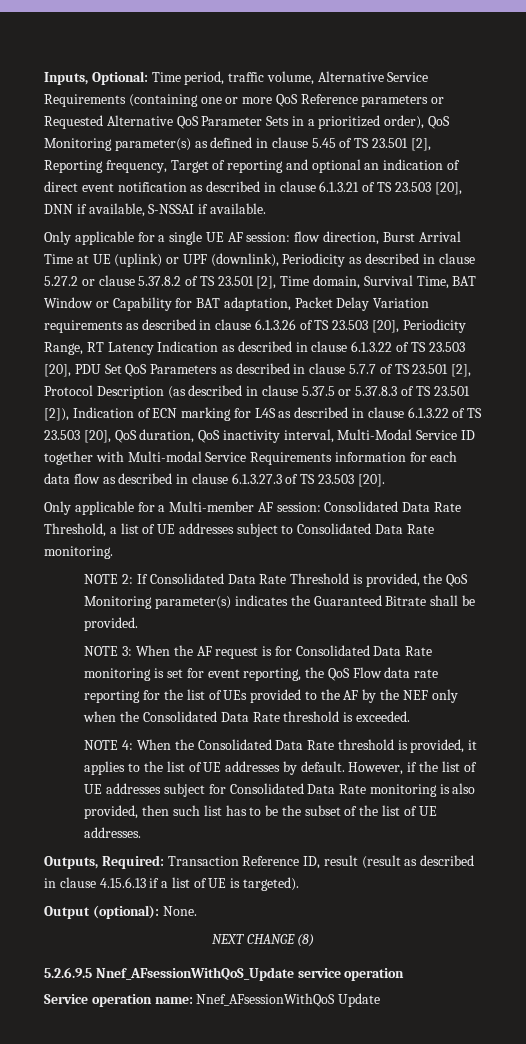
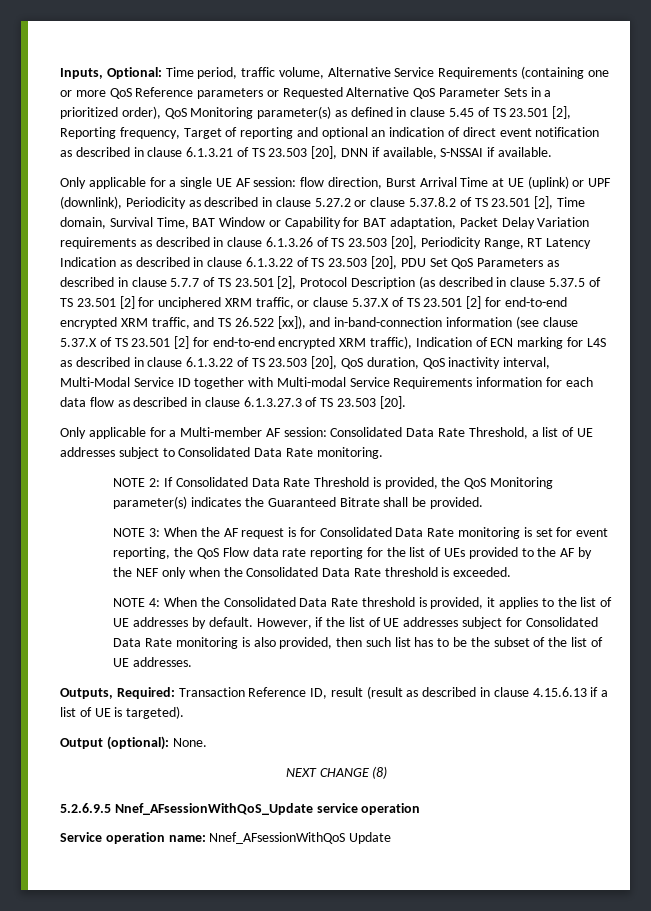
- flow direction, Burst Arrival Time at UE (uplink) or UPF (downlink), Periodicity as described in clause 5.27.2 or clause 5.37.8.2 of TS 23.501 [2], Time domain, Survival Time, BAT Window or Capability for BAT adaptation, Packet Delay Variation requirements as described in clause 6.1.3.26 of TS 23.503 [20], Periodicity Range, RT Latency Indication as described in clause 6.1.3.22 of TS 23.503 [20], PDU Set QoS Parameters as described in clause 5.7.7 of TS 23.501 [2], Protocol Description (as described in clause 5.37.5 or 5.37.8.3 of TS 23.501 [2]), Indication of ECN marking for L4S as described in clause 6.1.3.22 of TS 23.503 [20], QoS duration, QoS inactivity interval, Multi-Modal Service ID together with Multi-modal Service Requirements information for each data flow as described in clause 6.1.3.27.3 of TS 23.503 [20].
+ flow direction, Burst Arrival Time at UE (uplink) or UPF (downlink), Periodicity as described in clause 5.27.2 or clause 5.37.8.2 of TS 23.501 [2], Time domain, Survival Time, BAT Window or Capability for BAT adaptation, Packet Delay Variation requirements as described in clause 6.1.3.26 of TS 23.503 [20], Periodicity Range, RT Latency Indication as described in clause 6.1.3.22 of TS 23.503 [20], PDU Set QoS Parameters as described in clause 5.7.7 of TS 23.501 [2], Protocol Description (as described in clause 5.37.5 of TS 23.501 [2] for unciphered XRM traffic, or clause 5.37.X of TS 23.501 [2] for end-to-end encrypted XRM traffic, and TS 26.522 [xx]), and in-band-connection information (see clause 5.37.X of TS 23.501 [2] for end-to-end encrypted XRM traffic), Indication of ECN marking for L4S as described in clause 6.1.3.22 of TS 23.503 [20], QoS duration, QoS inactivity interval, Multi-Modal Service ID together with Multi-modal Service Requirements information for each data flow as described in clause 6.1.3.27.3 of TS 23.503 [20].

